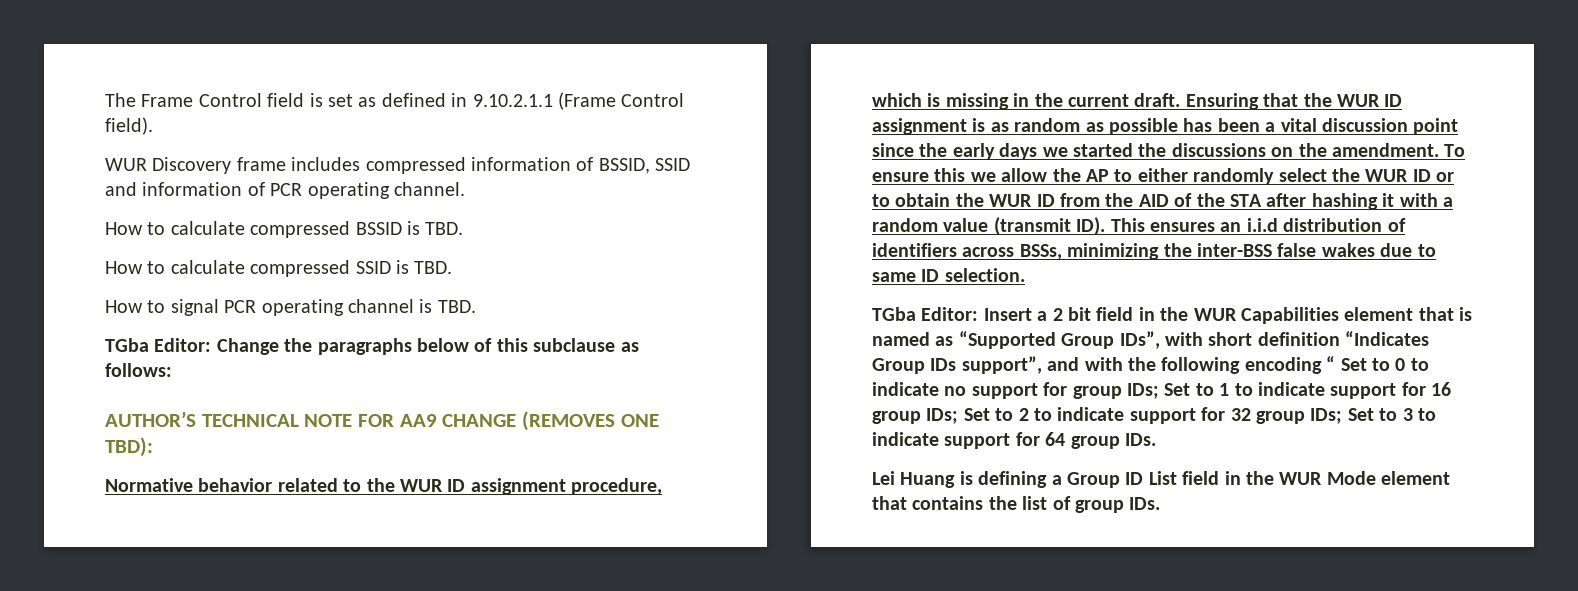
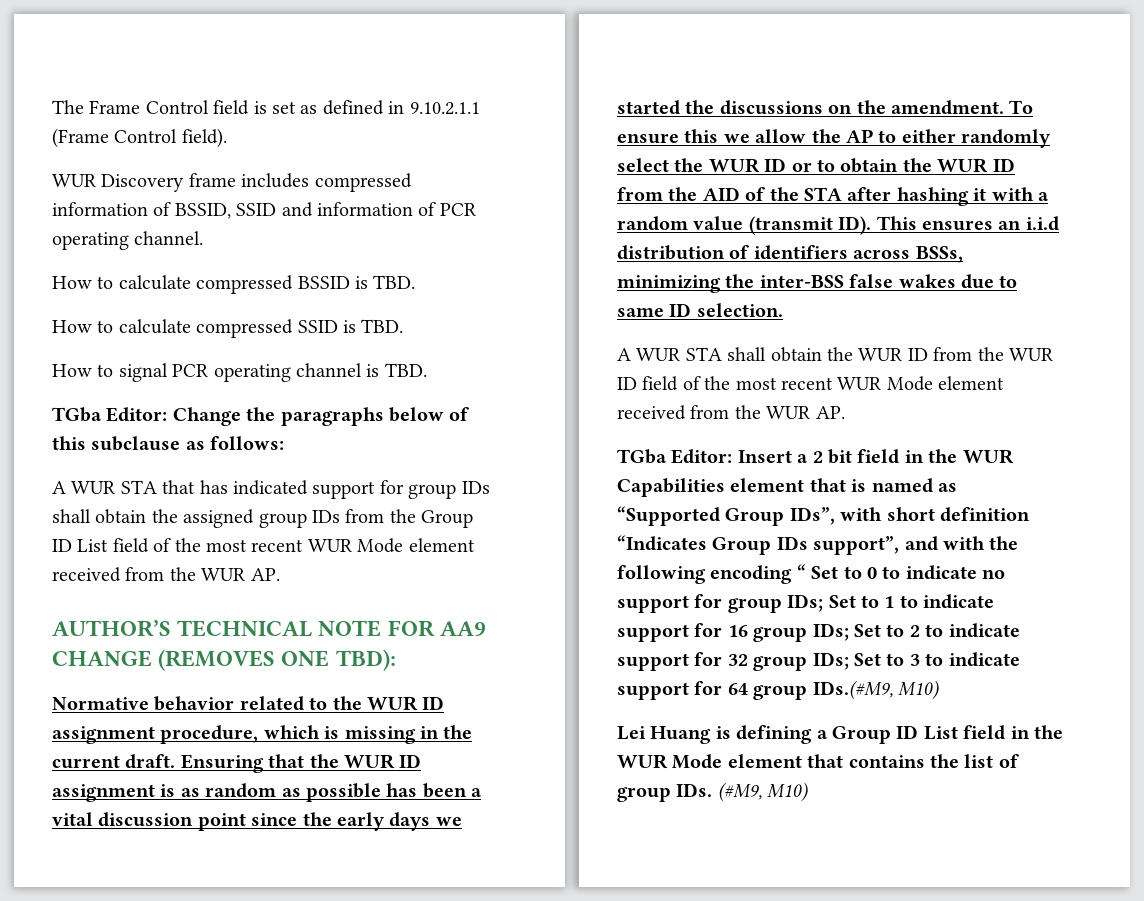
+ A WUR STA that has indicated support for group IDs shall obtain the assigned group IDs from the Group ID List field of the most recent WUR Mode element received from the WUR AP.
+ A WUR STA shall obtain the WUR ID from the WUR ID field of the most recent WUR Mode element received from the WUR AP.
- Set to 3 to indicate support for 64 group IDs.
+ Set to 3 to indicate support for 64 group IDs.(#M9, M10)
- Lei Huang is defining a Group ID List field in the WUR Mode element that contains the list of group IDs.
+ Lei Huang is defining a Group ID List field in the WUR Mode element that contains the list of group IDs. (#M9, M10)

